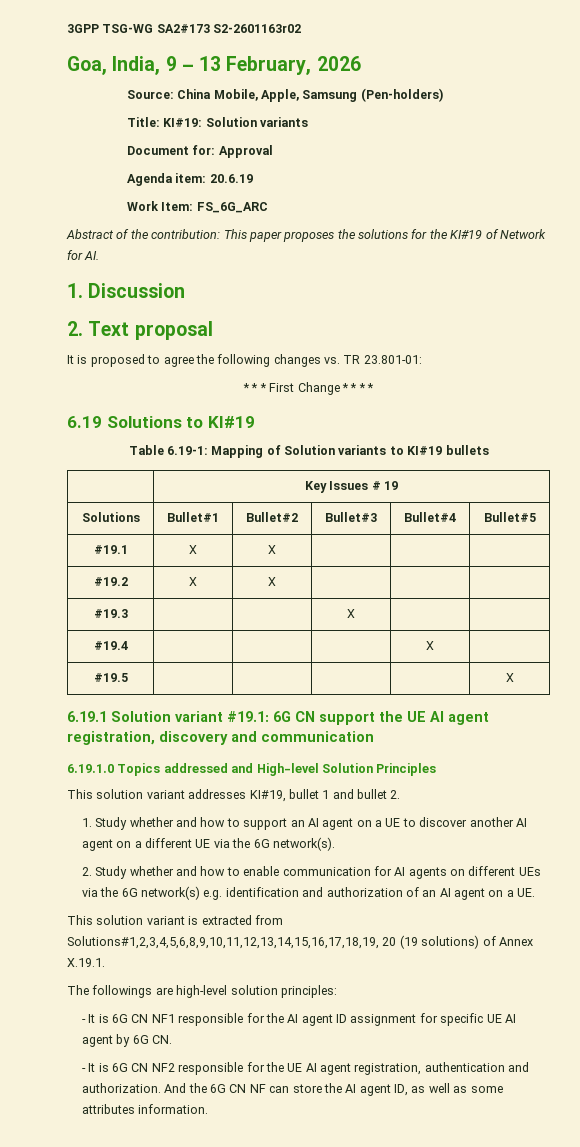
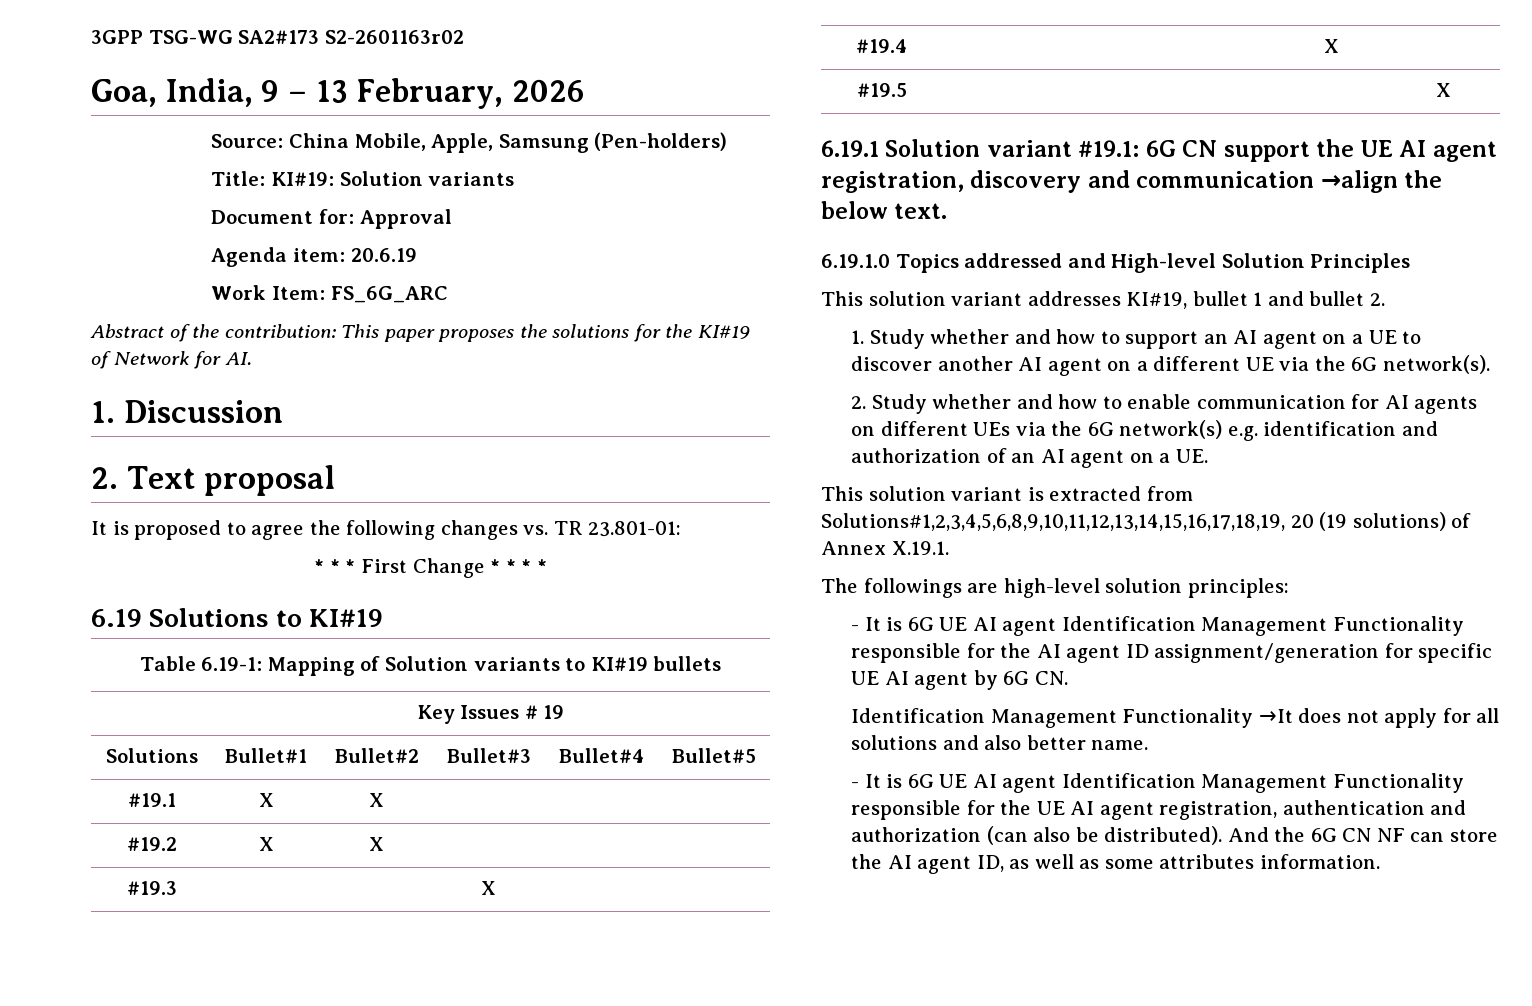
- 6.19.1 Solution variant #19.1: 6G CN support the UE AI agent registration, discovery and communication
+ 6.19.1 Solution variant #19.1: 6G CN support the UE AI agent registration, discovery and communication →align the below text.
- - It is 6G CN NF1 responsible for the AI agent ID assignment for specific UE AI agent by 6G CN.
+ - It is 6G UE AI agent Identification Management Functionality responsible for the AI agent ID assignment/generation for specific UE AI agent by 6G CN.
- - It is 6G CN NF2 responsible for the UE AI agent registration, authentication and authorization.
+ Identification Management Functionality →It does not apply for all solutions and also better name.
+ - It is 6G UE AI agent Identification Management Functionality responsible for the UE AI agent registration, authentication and authorization (can also be distributed).

